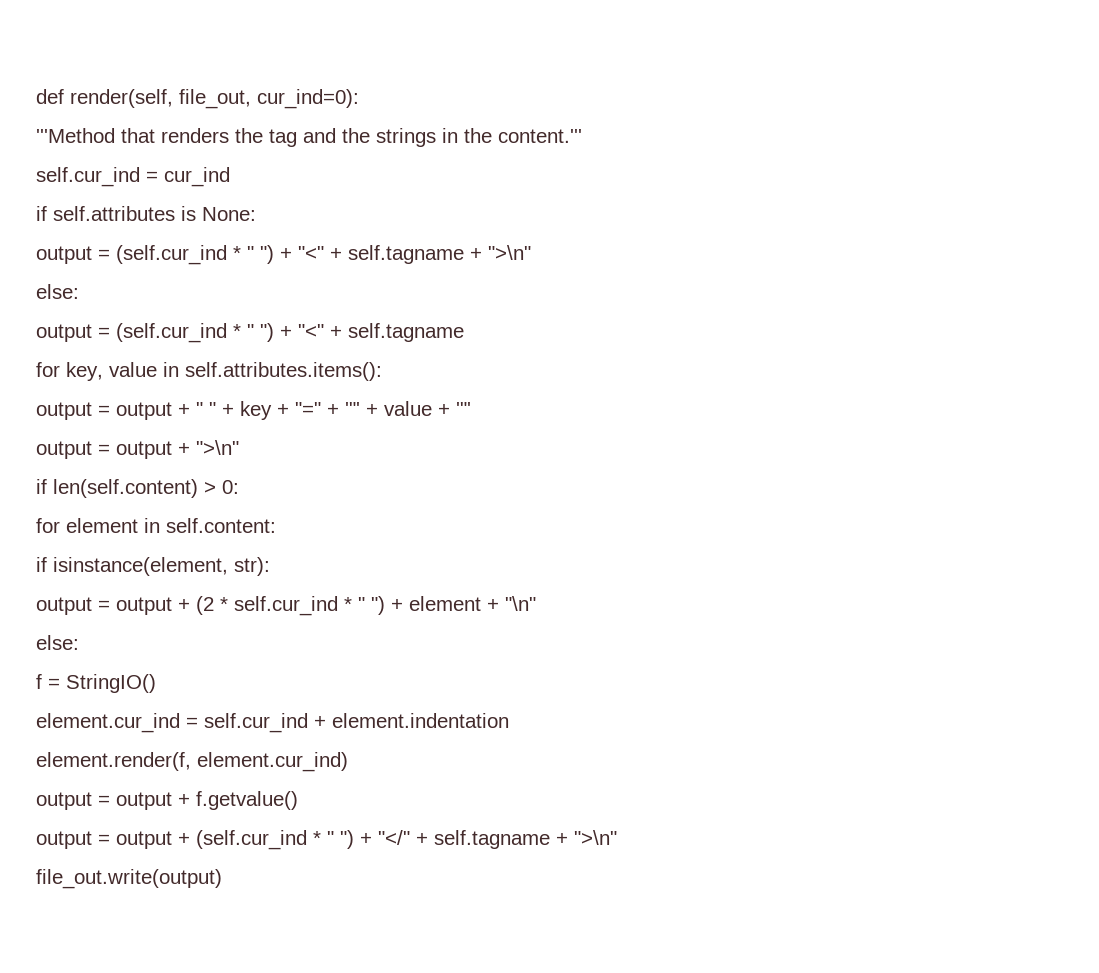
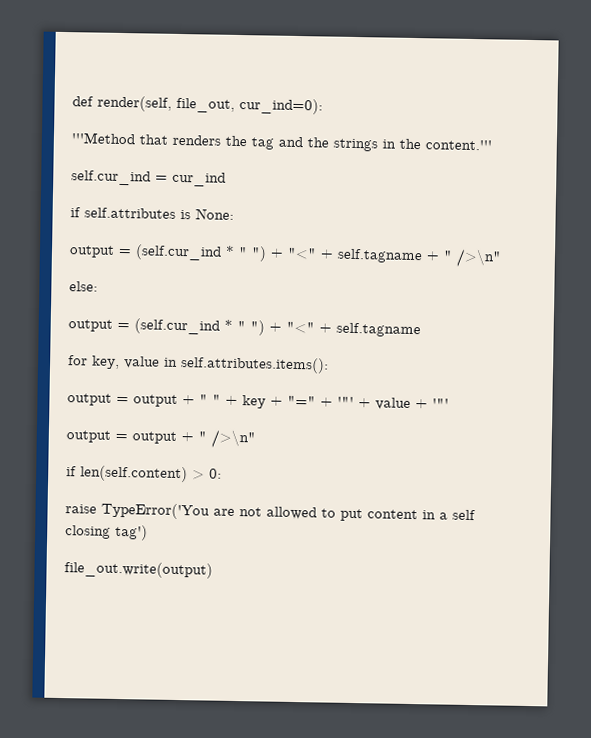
- output = (self.cur_ind * " ") + "<" + self.tagname + ">\n"
+ output = (self.cur_ind * " ") + "<" + self.tagname + " />\n"
- output = output + ">\n"
+ output = output + " />\n"
- for element in self.content:
- if isinstance(element, str):
- output = output + (2 * self.cur_ind * " ") + element + "\n"
- else:
- f = StringIO()
- element.cur_ind = self.cur_ind + element.indentation
- element.render(f, element.cur_ind)
- output = output + f.getvalue()
- output = output + (self.cur_ind * " ") + "</" + self.tagname + ">\n"
+ raise TypeError('You are not allowed to put content in a self closing tag')

